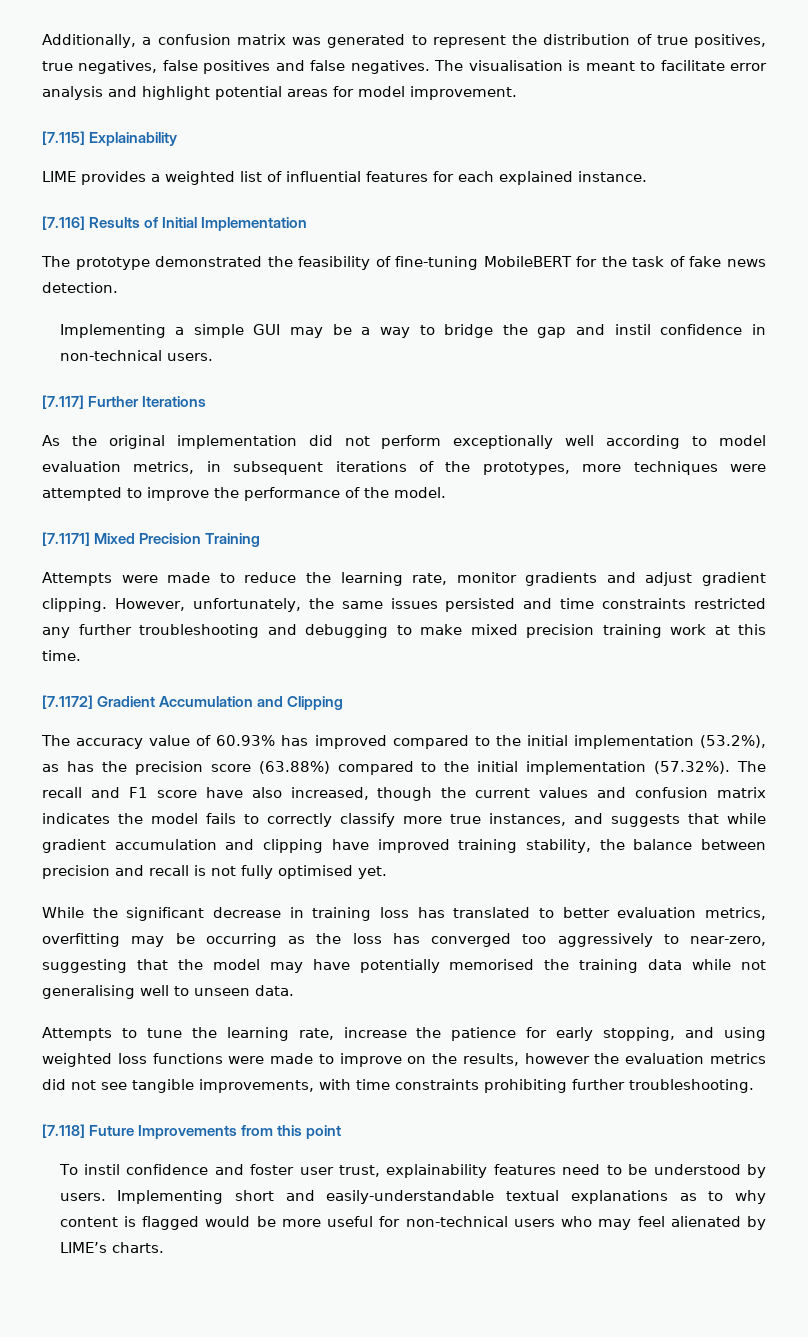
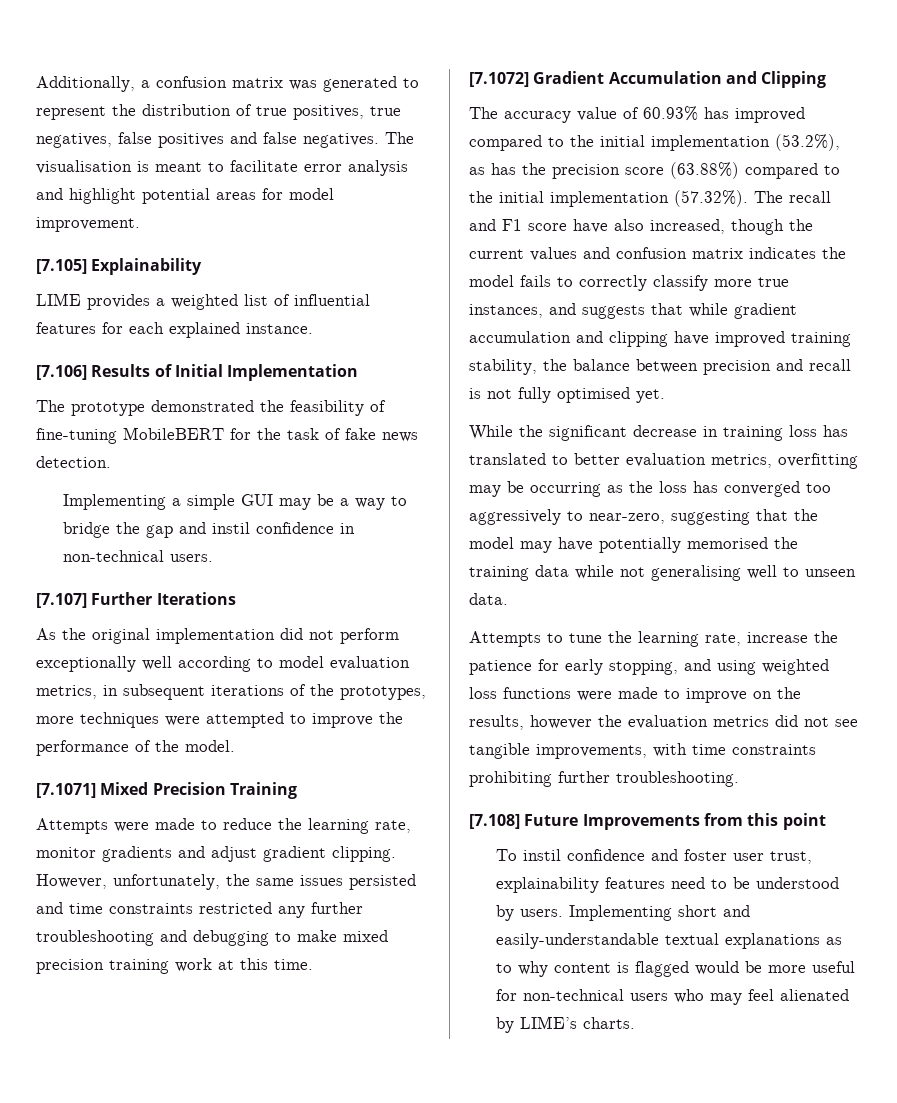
- [7.115] Explainability
+ [7.105] Explainability
- [7.116] Results of Initial Implementation
+ [7.106] Results of Initial Implementation
- [7.117] Further Iterations
+ [7.107] Further Iterations
- [7.1171] Mixed Precision Training
+ [7.1071] Mixed Precision Training
- [7.1172] Gradient Accumulation and Clipping
+ [7.1072] Gradient Accumulation and Clipping
- [7.118] Future Improvements from this point
+ [7.108] Future Improvements from this point

